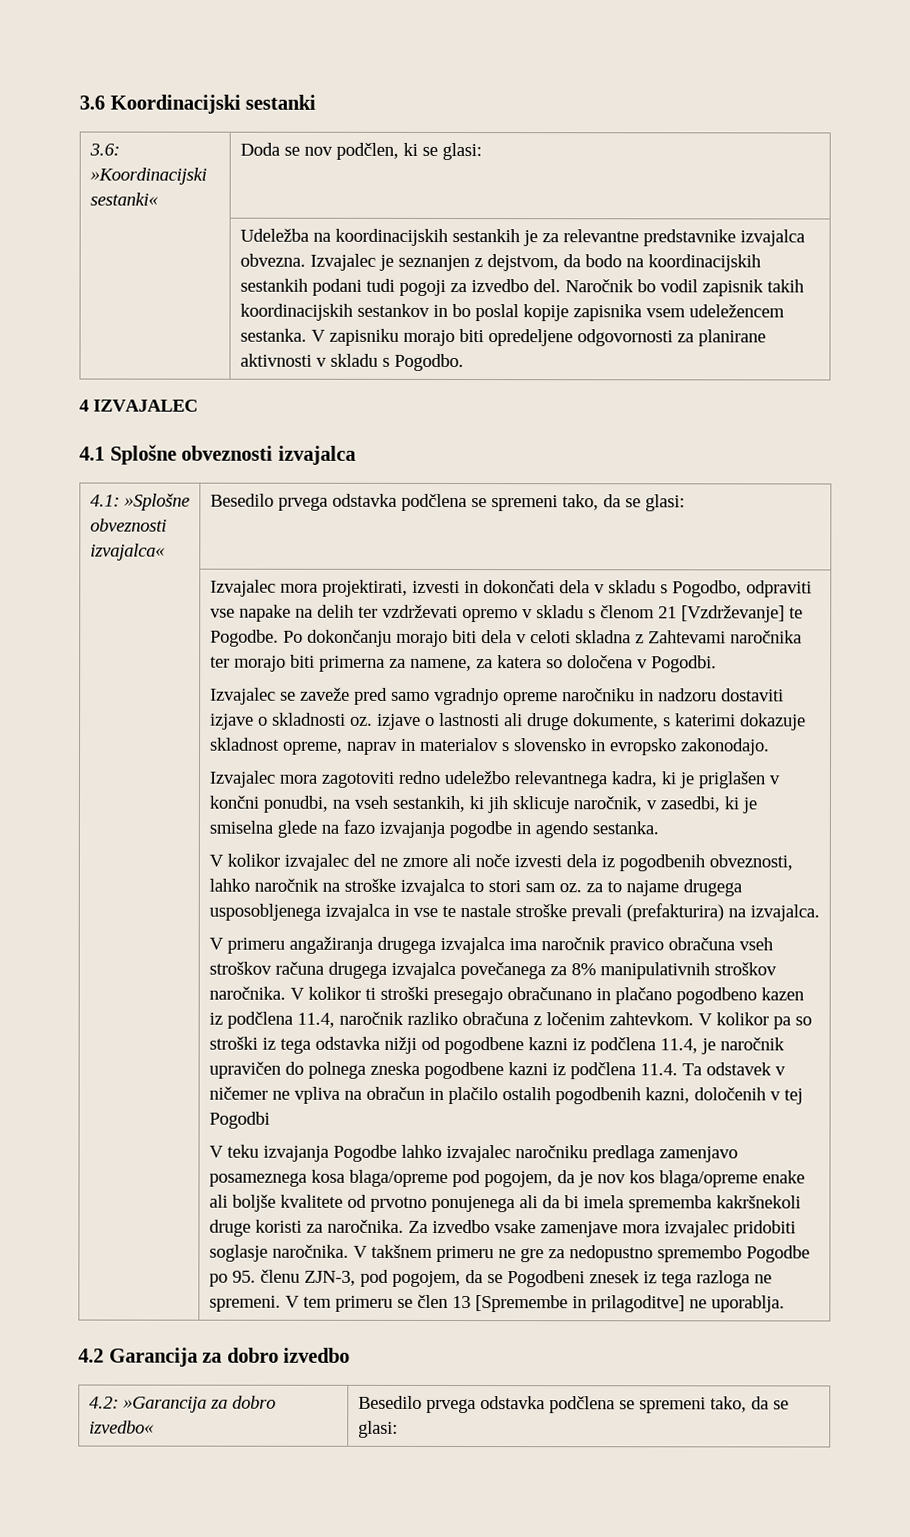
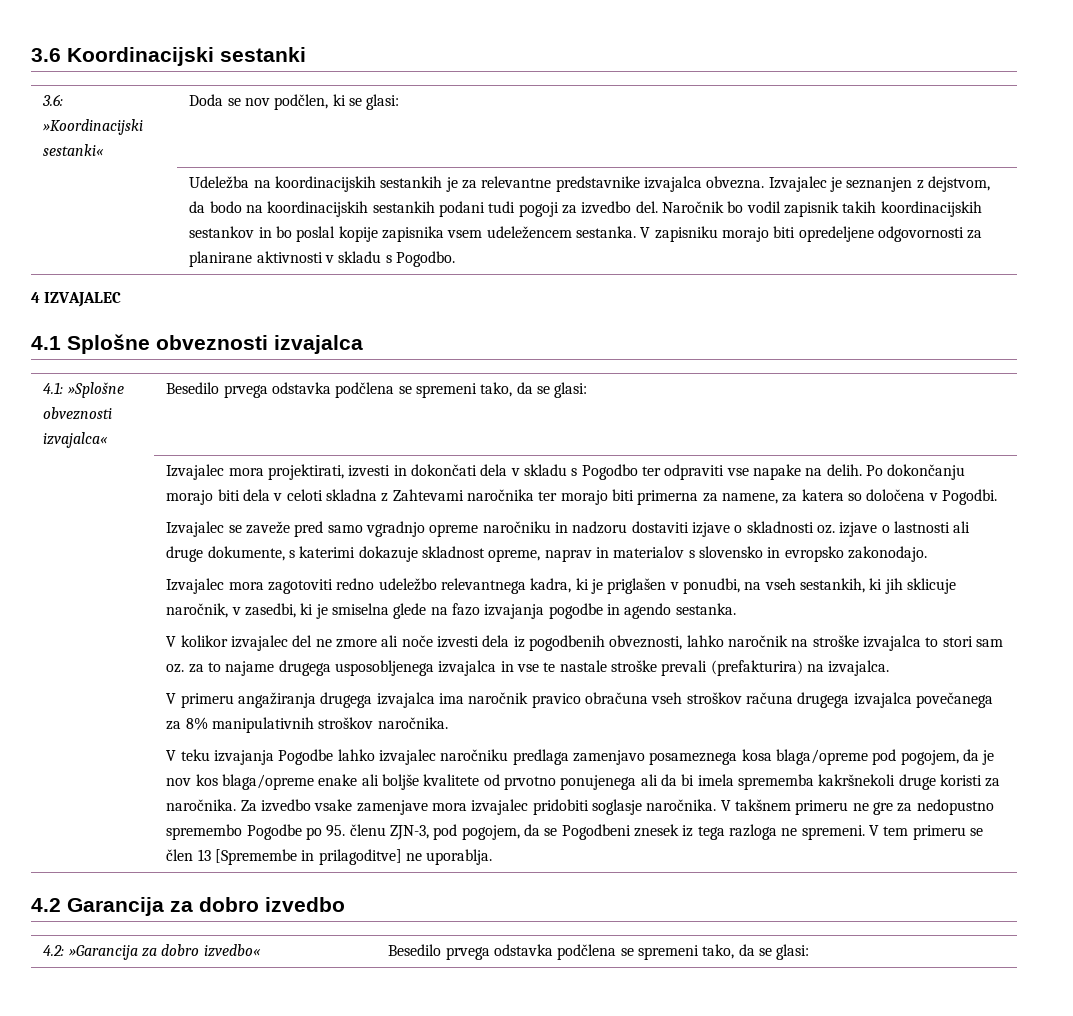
- Izvajalec mora projektirati, izvesti in dokončati dela v skladu s Pogodbo, odpraviti vse napake na delih ter vzdrževati opremo v skladu s členom 21 [Vzdrževanje] te Pogodbe.
+ Izvajalec mora projektirati, izvesti in dokončati dela v skladu s Pogodbo ter odpraviti vse napake na delih.
- Izvajalec mora zagotoviti redno udeležbo relevantnega kadra, ki je priglašen v končni ponudbi, na vseh sestankih, ki jih sklicuje naročnik, v zasedbi, ki je smiselna glede na fazo izvajanja pogodbe in agendo sestanka.
+ Izvajalec mora zagotoviti redno udeležbo relevantnega kadra, ki je priglašen v ponudbi, na vseh sestankih, ki jih sklicuje naročnik, v zasedbi, ki je smiselna glede na fazo izvajanja pogodbe in agendo sestanka.
- V kolikor ti stroški presegajo obračunano in plačano pogodbeno kazen iz podčlena 11.4, naročnik razliko obračuna z ločenim zahtevkom. V kolikor pa so stroški iz tega odstavka nižji od pogodbene kazni iz podčlena 11.4, je naročnik upravičen do polnega zneska pogodbene kazni iz podčlena 11.4. Ta odstavek v ničemer ne vpliva na obračun in plačilo ostalih pogodbenih kazni, določenih v tej Pogodbi

